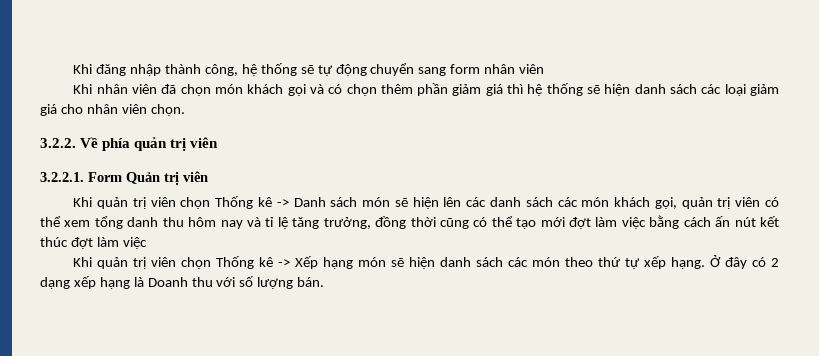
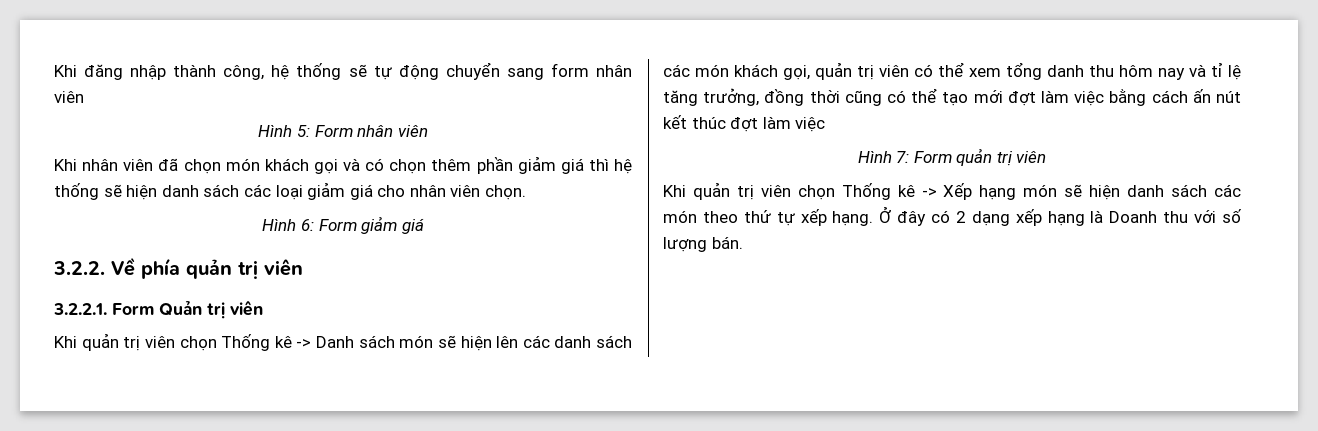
+ Hình 5: Form nhân viên
+ Hình 6: Form giảm giá
+ Hình 7: Form quản trị viên

